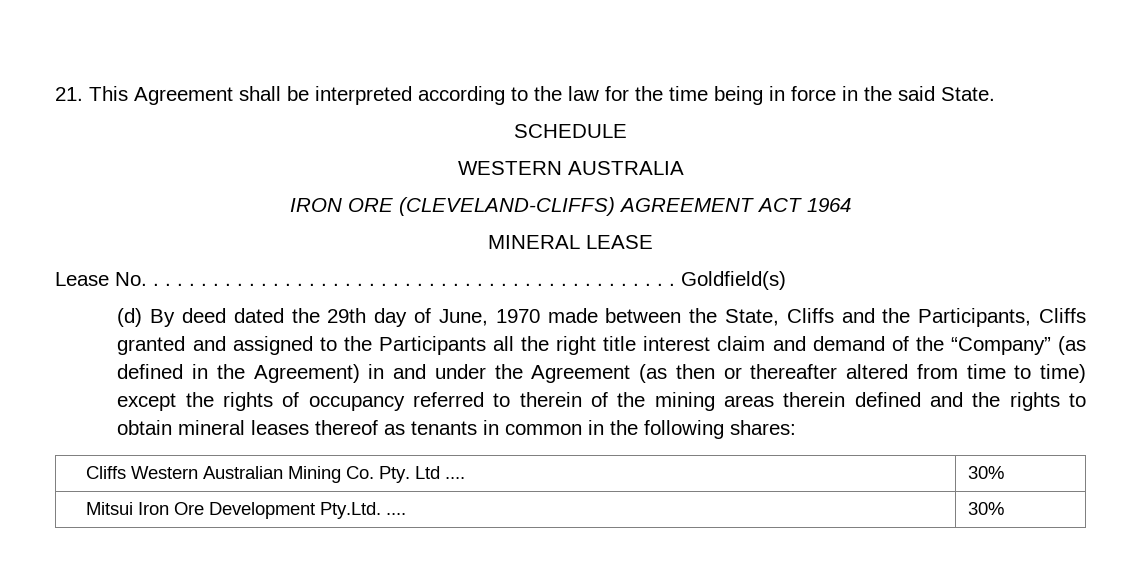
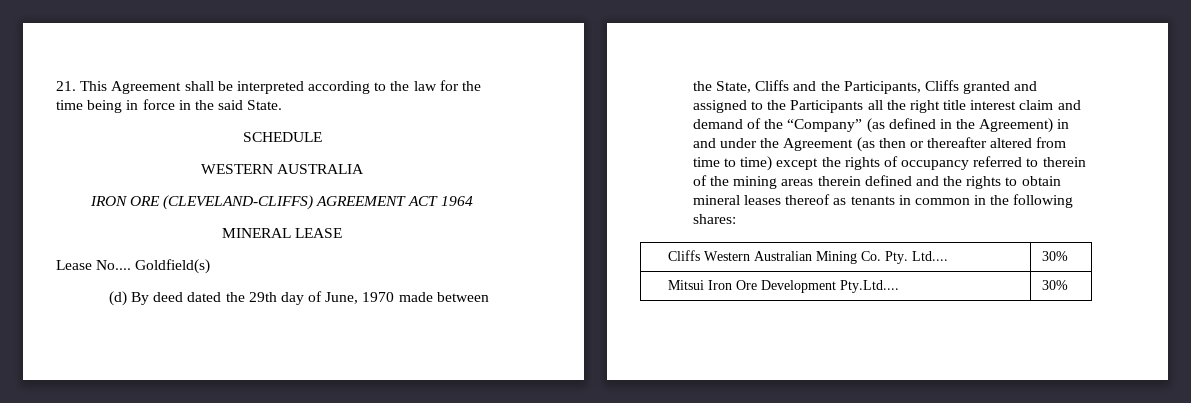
- Lease No. . . . . . . . . . . . . . . . . . . . . . . . . . . . . . . . . . . . . . . . . . . . .
+ Lease No....
- Cliffs Western Australian Mining Co. Pty. Ltd .... | 30%
+ Cliffs Western Australian Mining Co. Pty. Ltd.... | 30%
- Mitsui Iron Ore Development Pty.Ltd. .... | 30%
+ Mitsui Iron Ore Development Pty.Ltd.... | 30%

